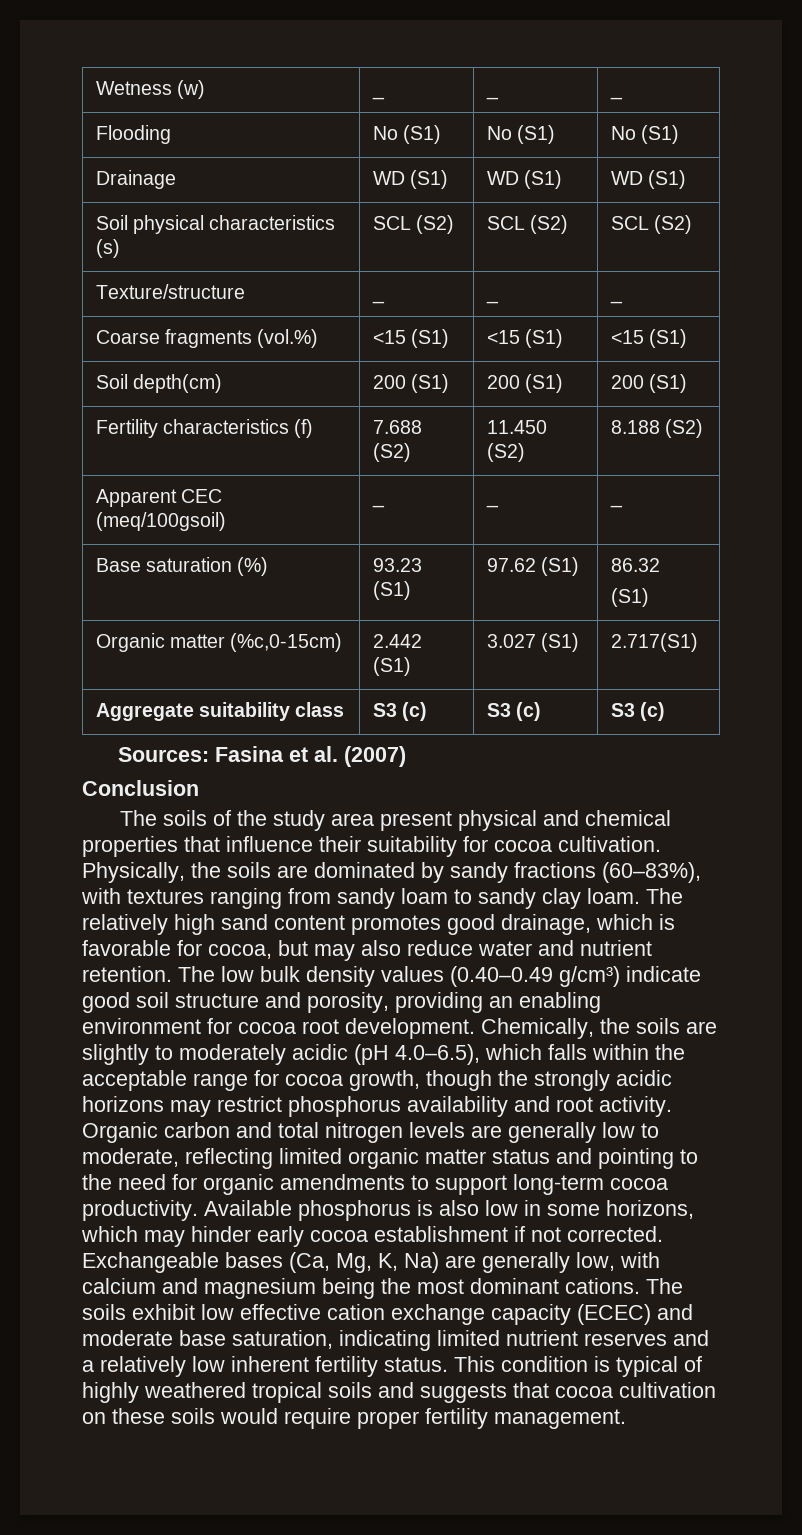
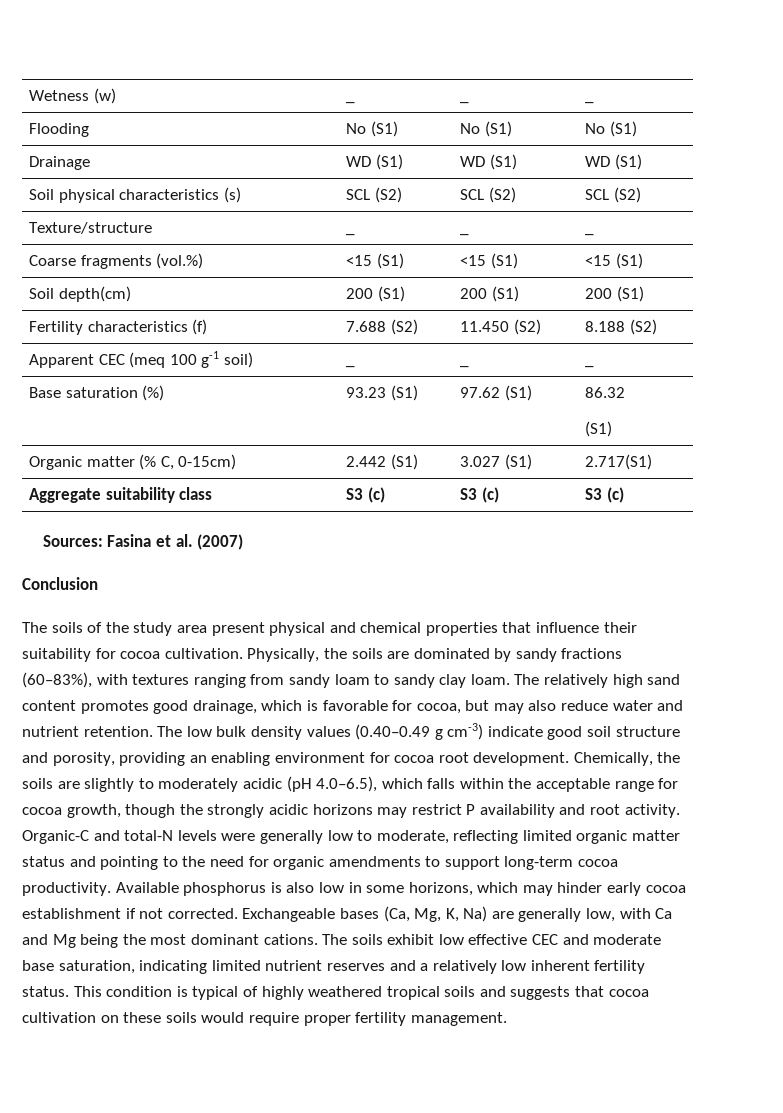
- Apparent CEC (meq/100gsoil) | _ | _ | _
+ Apparent CEC (meq 100 g-1 soil) | _ | _ | _
- Organic matter (%c,0-15cm) | 2.442 (S1) | 3.027 (S1) | 2.717(S1)
+ Organic matter (% C, 0-15cm) | 2.442 (S1) | 3.027 (S1) | 2.717(S1)
- The low bulk density values (0.40–0.49 g/cm³) indicate good soil structure and porosity, providing an enabling environment for cocoa root development.
+ The low bulk density values (0.40–0.49 g cm-3) indicate good soil structure and porosity, providing an enabling environment for cocoa root development.
- Chemically, the soils are slightly to moderately acidic (pH 4.0–6.5), which falls within the acceptable range for cocoa growth, though the strongly acidic horizons may restrict phosphorus availability and root activity.
+ Chemically, the soils are slightly to moderately acidic (pH 4.0–6.5), which falls within the acceptable range for cocoa growth, though the strongly acidic horizons may restrict P availability and root activity.
- Organic carbon and total nitrogen levels are generally low to moderate, reflecting limited organic matter status and pointing to the need for organic amendments to support long-term cocoa productivity.
+ Organic-C and total-N levels were generally low to moderate, reflecting limited organic matter status and pointing to the need for organic amendments to support long-term cocoa productivity.
- Exchangeable bases (Ca, Mg, K, Na) are generally low, with calcium and magnesium being the most dominant cations.
+ Exchangeable bases (Ca, Mg, K, Na) are generally low, with Ca and Mg being the most dominant cations.
- The soils exhibit low effective cation exchange capacity (ECEC) and moderate base saturation, indicating limited nutrient reserves and a relatively low inherent fertility status.
+ The soils exhibit low effective CEC and moderate base saturation, indicating limited nutrient reserves and a relatively low inherent fertility status.

